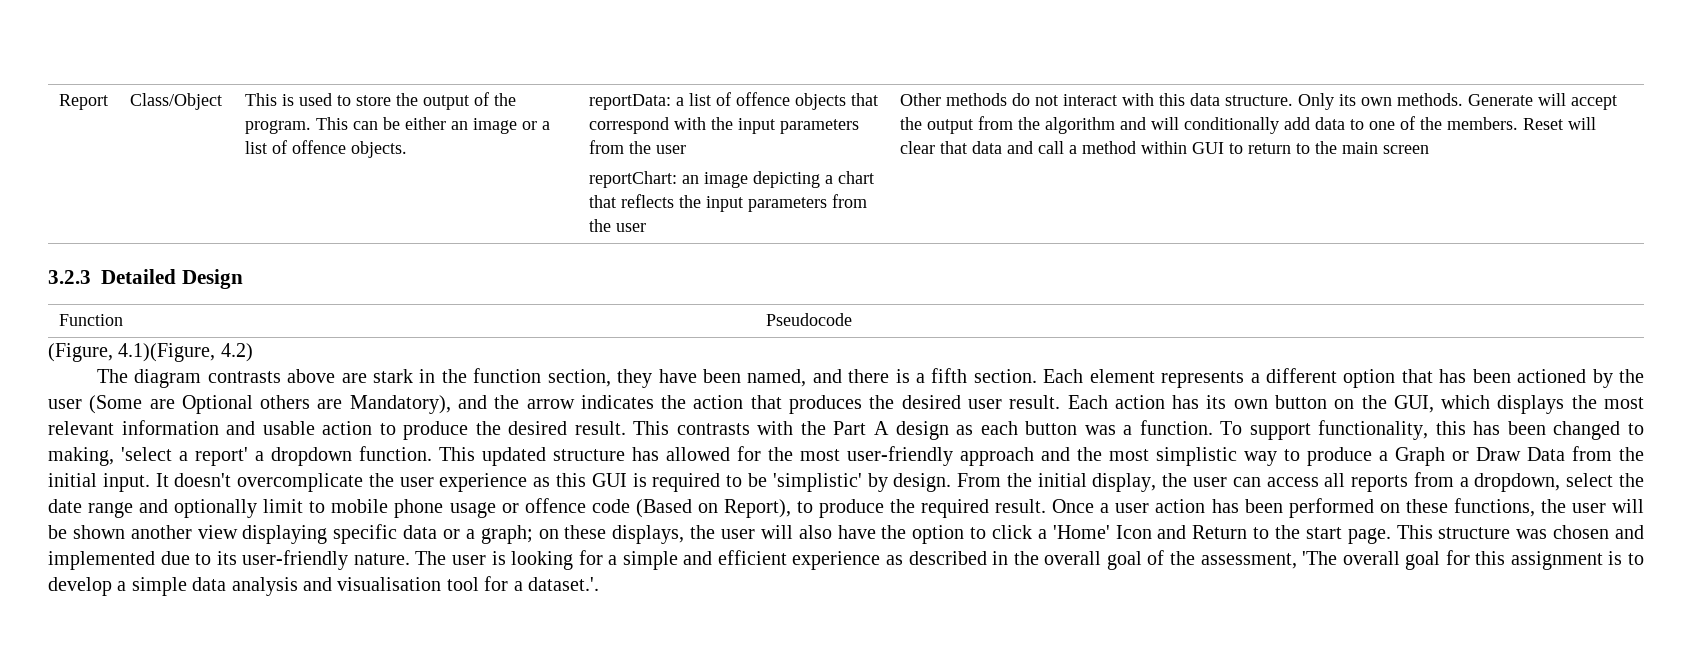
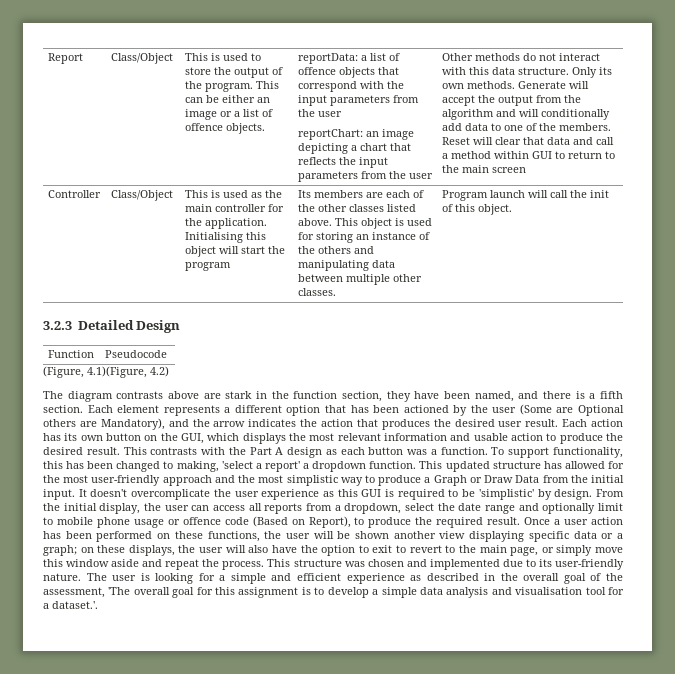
+ Controller | Class/Object | This is used as the main controller for the application. Initialising this object will start the program | Its members are each of the other classes listed above. This object is used for storing an instance of the others and manipulating data between multiple other classes. | Program launch will call the init of this object.
- Once a user action has been performed on these functions, the user will be shown another view displaying specific data or a graph; on these displays, the user will also have the option to click a 'Home' Icon and Return to the start page.
+ Once a user action has been performed on these functions, the user will be shown another view displaying specific data or a graph; on these displays, the user will also have the option to exit to revert to the main page, or simply move this window aside and repeat the process.

